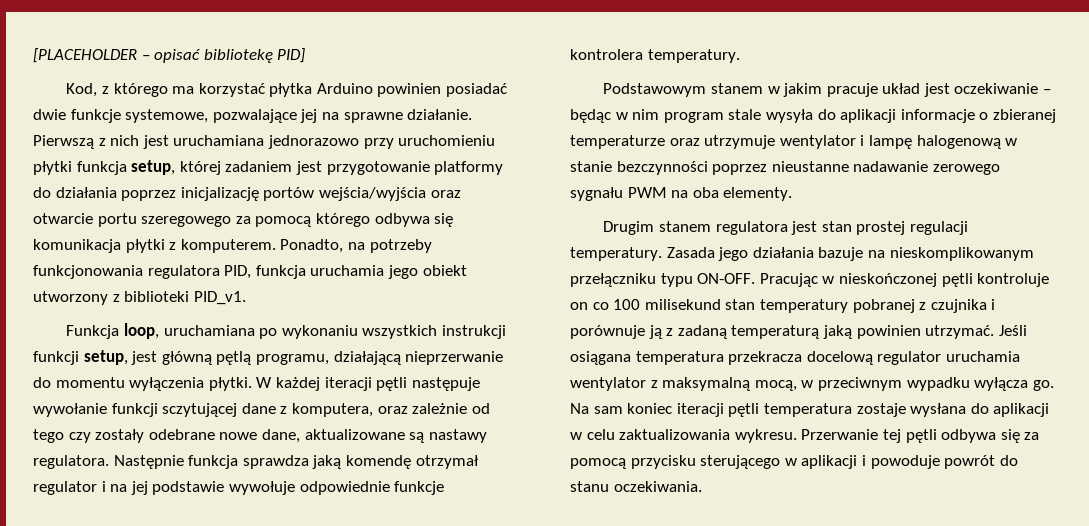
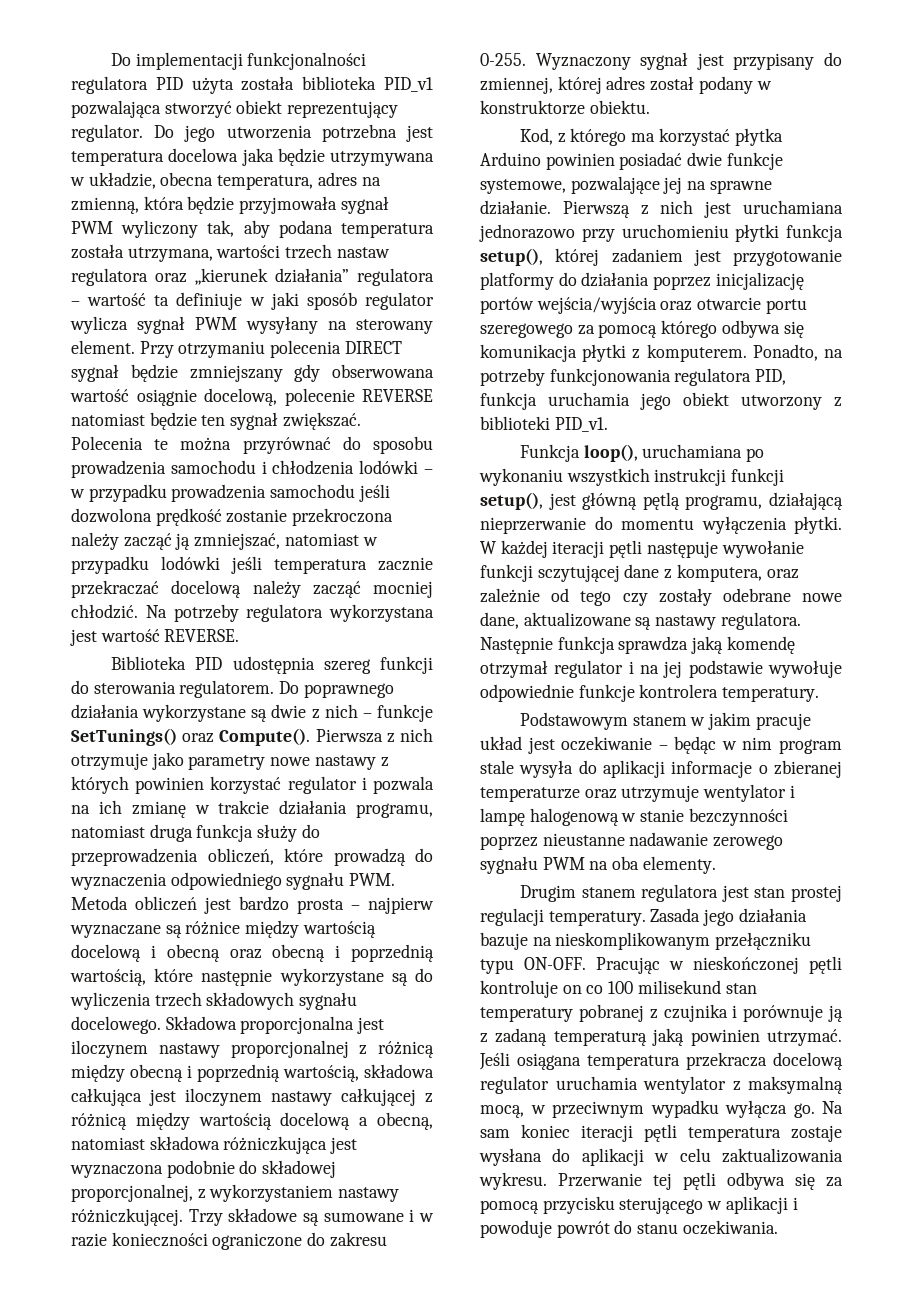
- [PLACEHOLDER – opisać bibliotekę PID]
+ Do implementacji funkcjonalności regulatora PID użyta została biblioteka PID_v1 pozwalająca stworzyć obiekt reprezentujący regulator. Do jego utworzenia potrzebna jest temperatura docelowa jaka będzie utrzymywana w układzie, obecna temperatura, adres na zmienną, która będzie przyjmowała sygnał PWM wyliczony tak, aby podana temperatura została utrzymana, wartości trzech nastaw regulatora oraz „kierunek działania” regulatora – wartość ta definiuje w jaki sposób regulator wylicza sygnał PWM wysyłany na sterowany element. Przy otrzymaniu polecenia DIRECT sygnał będzie zmniejszany gdy obserwowana wartość osiągnie docelową, polecenie REVERSE natomiast będzie ten sygnał zwiększać. Polecenia te można przyrównać do sposobu prowadzenia samochodu i chłodzenia lodówki – w przypadku prowadzenia samochodu jeśli dozwolona prędkość zostanie przekroczona należy zacząć ją zmniejszać, natomiast w przypadku lodówki jeśli temperatura zacznie przekraczać docelową należy zacząć mocniej chłodzić. Na potrzeby regulatora wykorzystana jest wartość REVERSE.
+ Biblioteka PID udostępnia szereg funkcji do sterowania regulatorem. Do poprawnego działania wykorzystane są dwie z nich – funkcje SetTunings() oraz Compute(). Pierwsza z nich otrzymuje jako parametry nowe nastawy z których powinien korzystać regulator i pozwala na ich zmianę w trakcie działania programu, natomiast druga funkcja służy do przeprowadzenia obliczeń, które prowadzą do wyznaczenia odpowiedniego sygnału PWM. Metoda obliczeń jest bardzo prosta – najpierw wyznaczane są różnice między wartością docelową i obecną oraz obecną i poprzednią wartością, które następnie wykorzystane są do wyliczenia trzech składowych sygnału docelowego. Składowa proporcjonalna jest iloczynem nastawy proporcjonalnej z różnicą między obecną i poprzednią wartością, składowa całkująca jest iloczynem nastawy całkującej z różnicą między wartością docelową a obecną, natomiast składowa różniczkująca jest wyznaczona podobnie do składowej proporcjonalnej, z wykorzystaniem nastawy różniczkującej. Trzy składowe są sumowane i w razie konieczności ograniczone do zakresu 0-255. Wyznaczony sygnał jest przypisany do zmiennej, której adres został podany w konstruktorze obiektu.
- Pierwszą z nich jest uruchamiana jednorazowo przy uruchomieniu płytki funkcja setup, której zadaniem jest przygotowanie platformy do działania poprzez inicjalizację portów wejścia/wyjścia oraz otwarcie portu szeregowego za pomocą którego odbywa się komunikacja płytki z komputerem.
+ Pierwszą z nich jest uruchamiana jednorazowo przy uruchomieniu płytki funkcja setup(), której zadaniem jest przygotowanie platformy do działania poprzez inicjalizację portów wejścia/wyjścia oraz otwarcie portu szeregowego za pomocą którego odbywa się komunikacja płytki z komputerem.
- Funkcja loop, uruchamiana po wykonaniu wszystkich instrukcji funkcji setup, jest główną pętlą programu, działającą nieprzerwanie do momentu wyłączenia płytki.
+ Funkcja loop(), uruchamiana po wykonaniu wszystkich instrukcji funkcji setup(), jest główną pętlą programu, działającą nieprzerwanie do momentu wyłączenia płytki.

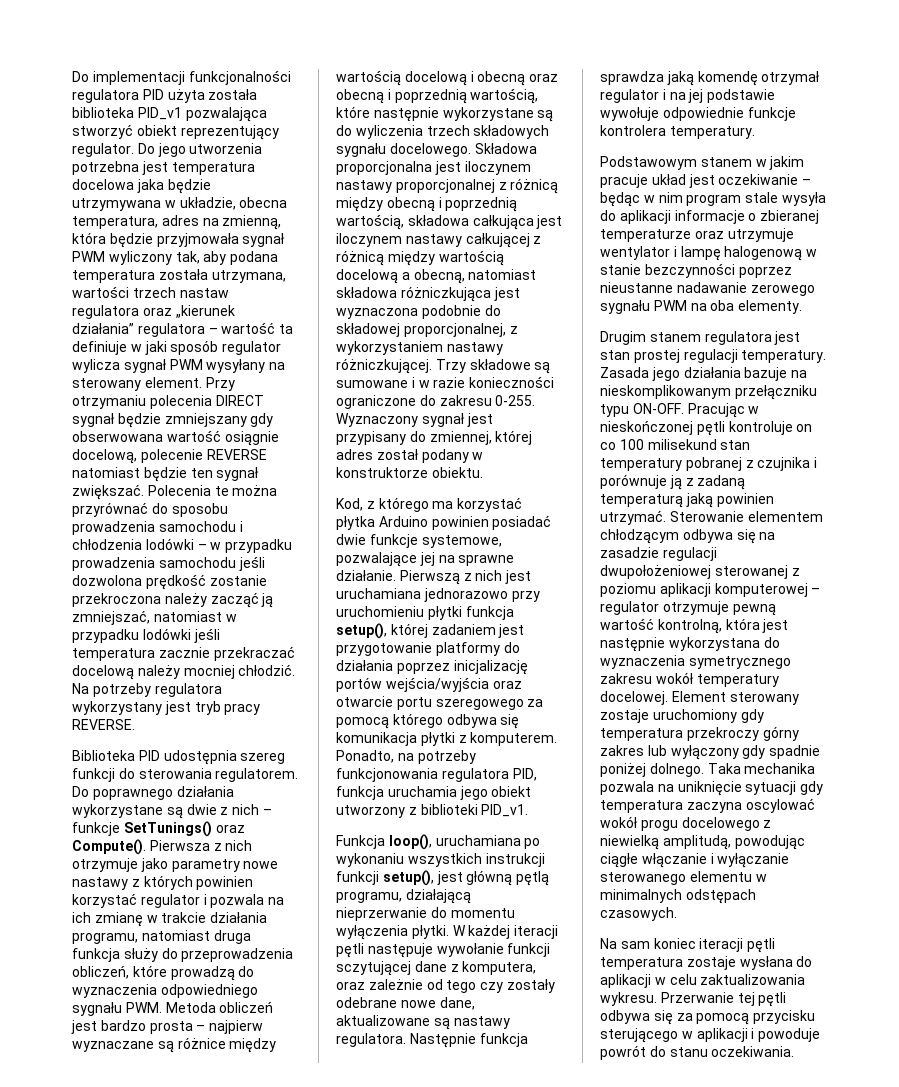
- Polecenia te można przyrównać do sposobu prowadzenia samochodu i chłodzenia lodówki – w przypadku prowadzenia samochodu jeśli dozwolona prędkość zostanie przekroczona należy zacząć ją zmniejszać, natomiast w przypadku lodówki jeśli temperatura zacznie przekraczać docelową należy zacząć mocniej chłodzić.
+ Polecenia te można przyrównać do sposobu prowadzenia samochodu i chłodzenia lodówki – w przypadku prowadzenia samochodu jeśli dozwolona prędkość zostanie przekroczona należy zacząć ją zmniejszać, natomiast w przypadku lodówki jeśli temperatura zacznie przekraczać docelową należy mocniej chłodzić.
- Na potrzeby regulatora wykorzystana jest wartość REVERSE.
+ Na potrzeby regulatora wykorzystany jest tryb pracy REVERSE.
- Jeśli osiągana temperatura przekracza docelową regulator uruchamia wentylator z maksymalną mocą, w przeciwnym wypadku wyłącza go. Na sam koniec iteracji pętli temperatura zostaje wysłana do aplikacji w celu zaktualizowania wykresu.
+ Sterowanie elementem chłodzącym odbywa się na zasadzie regulacji dwupołożeniowej sterowanej z poziomu aplikacji komputerowej – regulator otrzymuje pewną wartość kontrolną, która jest następnie wykorzystana do wyznaczenia symetrycznego zakresu wokół temperatury docelowej. Element sterowany zostaje uruchomiony gdy temperatura przekroczy górny zakres lub wyłączony gdy spadnie poniżej dolnego. Taka mechanika pozwala na uniknięcie sytuacji gdy temperatura zaczyna oscylować wokół progu docelowego z niewielką amplitudą, powodując ciągłe włączanie i wyłączanie sterowanego elementu w minimalnych odstępach czasowych.
+ Na sam koniec iteracji pętli temperatura zostaje wysłana do aplikacji w celu zaktualizowania wykresu.

